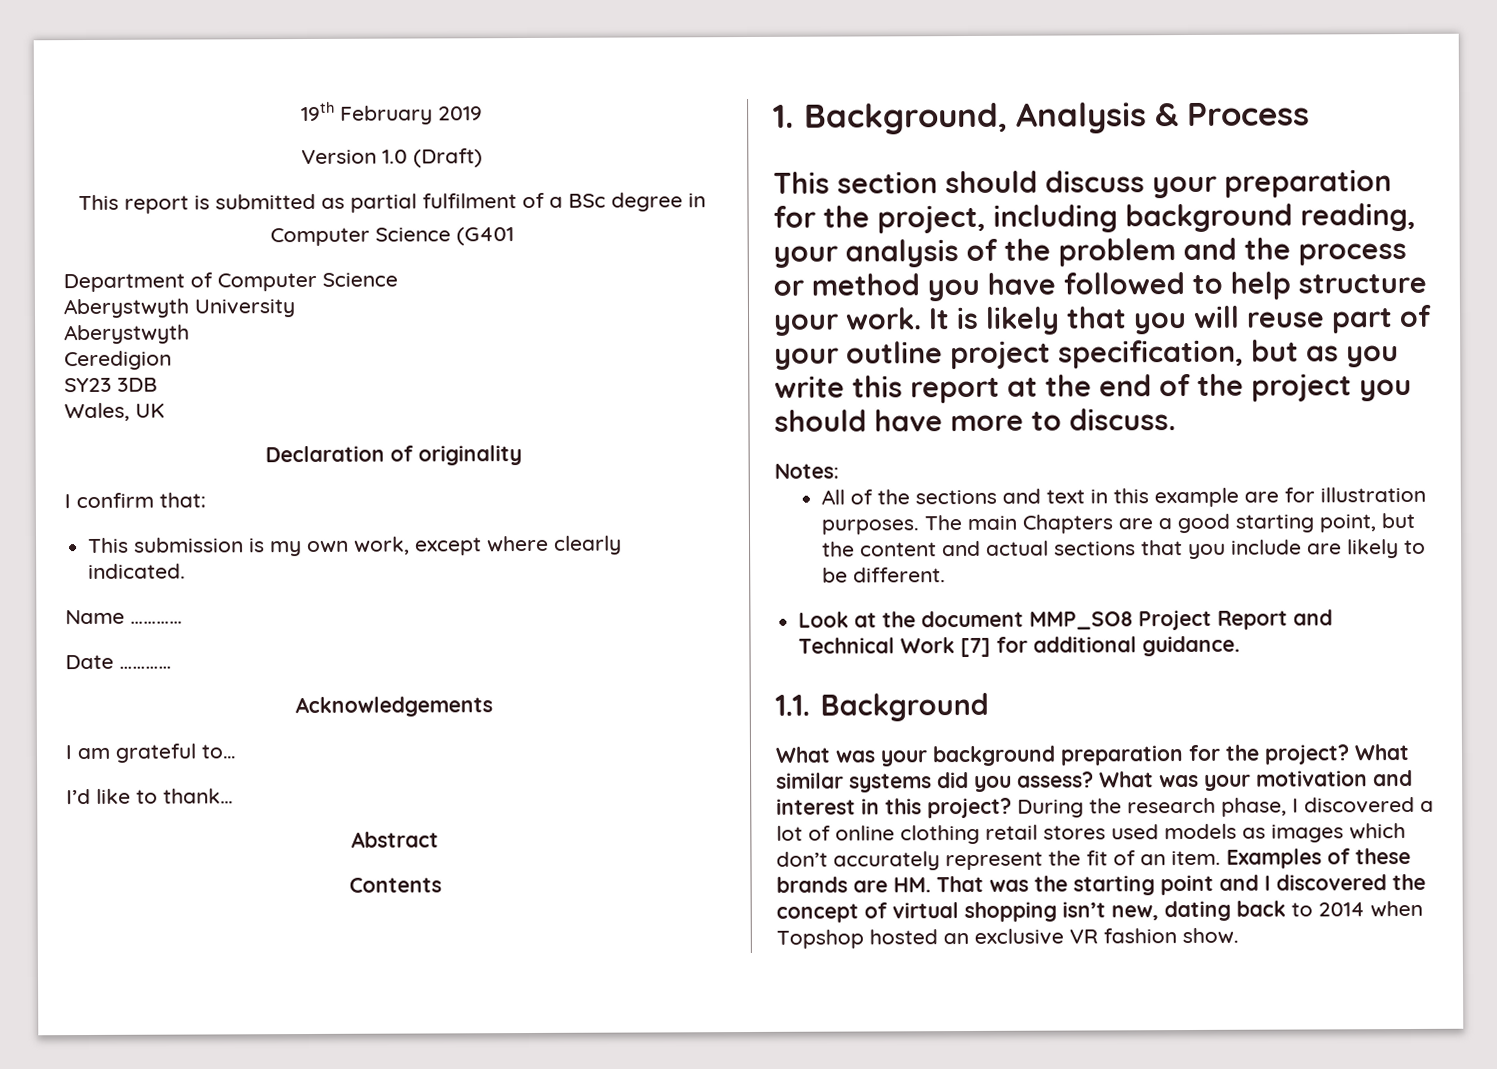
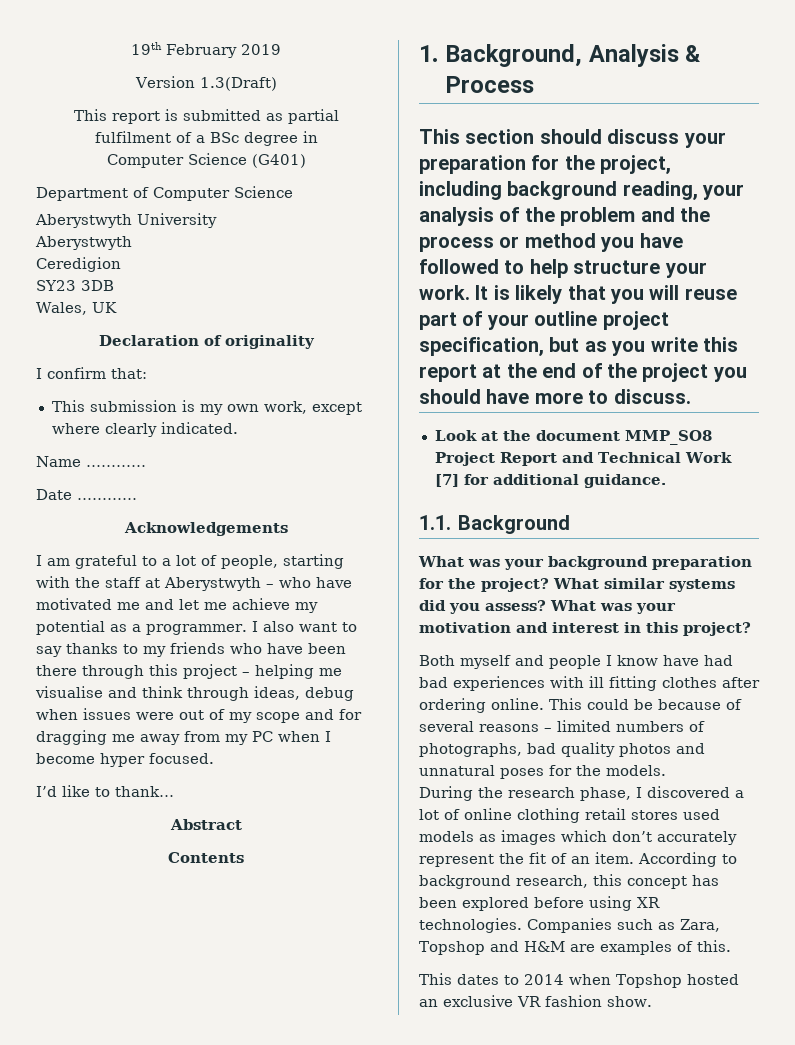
- Version 1.0 (Draft)
+ Version 1.3(Draft)
- Computer Science (G401
+ Computer Science (G401)
- I am grateful to…
+ I am grateful to a lot of people, starting with the staff at Aberystwyth – who have motivated me and let me achieve my potential as a programmer. I also want to say thanks to my friends who have been there through this project – helping me visualise and think through ideas, debug when issues were out of my scope and for dragging me away from my PC when I become hyper focused.
- Notes:
- All of the sections and text in this example are for illustration purposes. The main Chapters are a good starting point, but the content and actual sections that you include are likely to be different.
- What was your motivation and interest in this project? During the research phase, I discovered a lot of online clothing retail stores used models as images which don’t accurately represent the fit of an item.
+ What was your motivation and interest in this project?
+ Both myself and people I know have had bad experiences with ill fitting clothes after ordering online. This could be because of several reasons – limited numbers of photographs, bad quality photos and unnatural poses for the models.
+ During the research phase, I discovered a lot of online clothing retail stores used models as images which don’t accurately represent the fit of an item.
- Examples of these brands are HM. That was the starting point and I discovered the concept of virtual shopping isn’t new, dating back to 2014 when Topshop hosted an exclusive VR fashion show.
+ According to background research, this concept has been explored before using XR technologies. Companies such as Zara, Topshop and H&M are examples of this.
+ This dates to 2014 when Topshop hosted an exclusive VR fashion show.

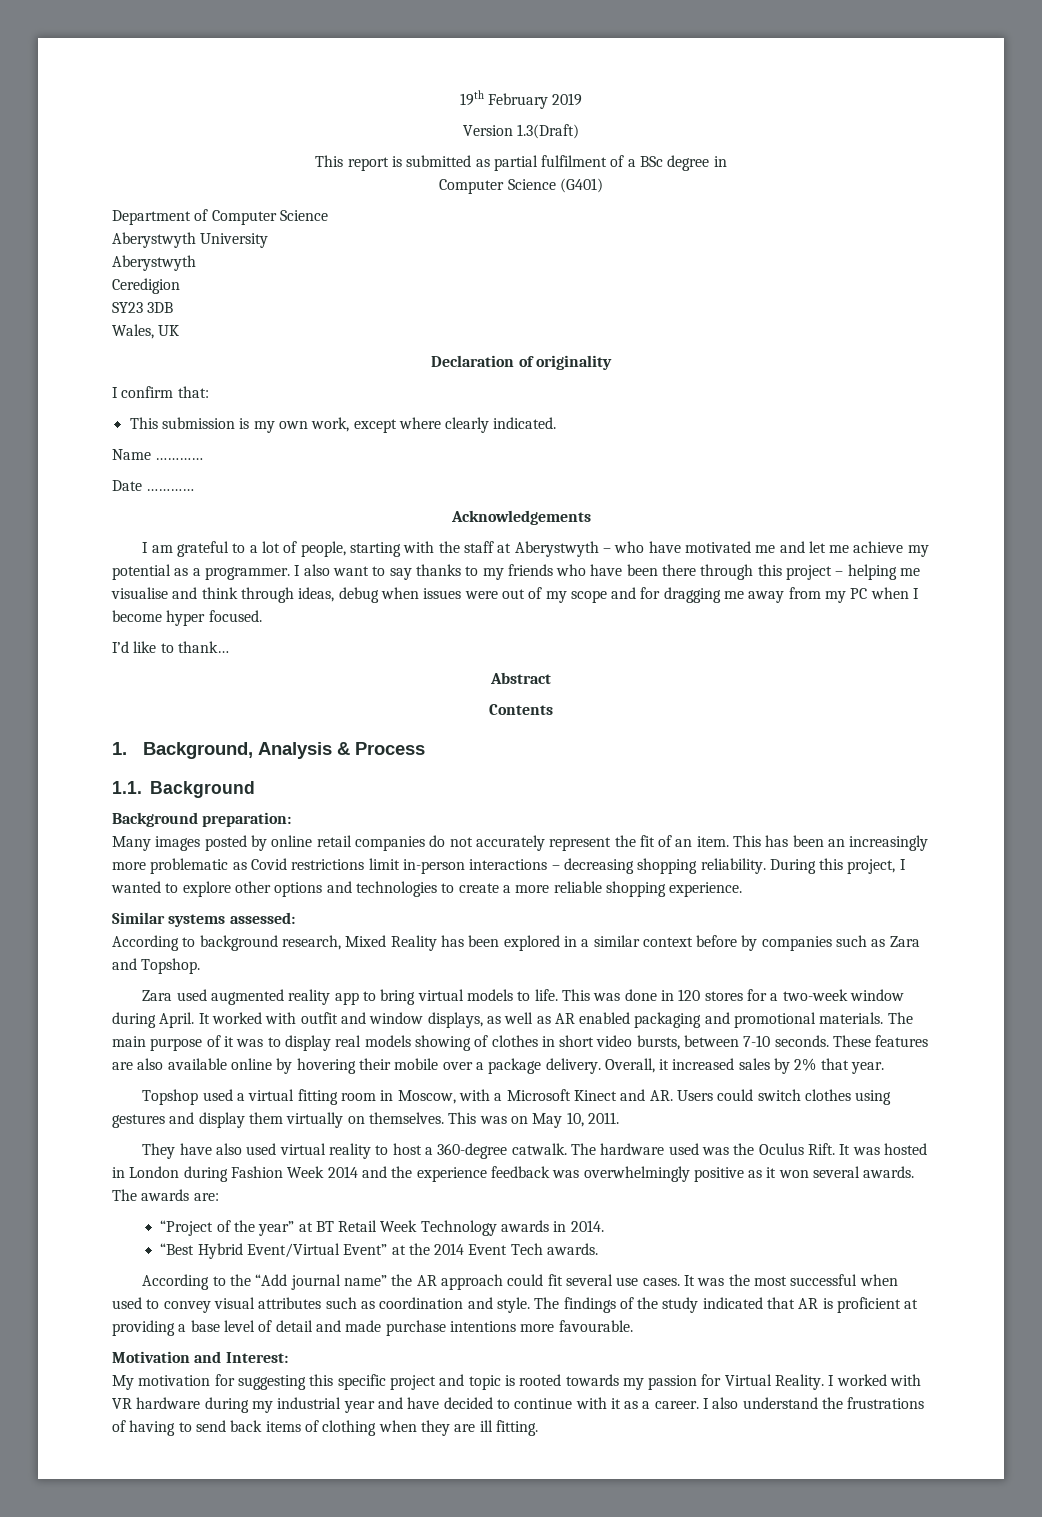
- This section should discuss your preparation for the project, including background reading, your analysis of the problem and the process or method you have followed to help structure your work. It is likely that you will reuse part of your outline project specification, but as you write this report at the end of the project you should have more to discuss.
- Look at the document MMP_SO8 Project Report and Technical Work [7] for additional guidance.
  1.1. Background
- What was your background preparation for the project? What similar systems did you assess? What was your motivation and interest in this project?
- Both myself and people I know have had bad experiences with ill fitting clothes after ordering online. This could be because of several reasons – limited numbers of photographs, bad quality photos and unnatural poses for the models.
- During the research phase, I discovered a lot of online clothing retail stores used models as images which don’t accurately represent the fit of an item. According to background research, this concept has been explored before using XR technologies. Companies such as Zara, Topshop and H&M are examples of this.
- This dates to 2014 when Topshop hosted an exclusive VR fashion show.
+ Background preparation:
+ Many images posted by online retail companies do not accurately represent the fit of an item. This has been an increasingly more problematic as Covid restrictions limit in-person interactions – decreasing shopping reliability. During this project, I wanted to explore other options and technologies to create a more reliable shopping experience.
+ Similar systems assessed:
+ According to background research, Mixed Reality has been explored in a similar context before by companies such as Zara and Topshop.
+ Zara used augmented reality app to bring virtual models to life. This was done in 120 stores for a two-week window during April. It worked with outfit and window displays, as well as AR enabled packaging and promotional materials. The main purpose of it was to display real models showing of clothes in short video bursts, between 7-10 seconds. These features are also available online by hovering their mobile over a package delivery. Overall, it increased sales by 2% that year.
+ Topshop used a virtual fitting room in Moscow, with a Microsoft Kinect and AR. Users could switch clothes using gestures and display them virtually on themselves. This was on May 10, 2011.
+ They have also used virtual reality to host a 360-degree catwalk. The hardware used was the Oculus Rift. It was hosted in London during Fashion Week 2014 and the experience feedback was overwhelmingly positive as it won several awards. The awards are:
+ “Project of the year” at BT Retail Week Technology awards in 2014.
+ “Best Hybrid Event/Virtual Event” at the 2014 Event Tech awards.
+ According to the “Add journal name” the AR approach could fit several use cases. It was the most successful when used to convey visual attributes such as coordination and style. The findings of the study indicated that AR is proficient at providing a base level of detail and made purchase intentions more favourable.
+ Motivation and Interest:
+ My motivation for suggesting this specific project and topic is rooted towards my passion for Virtual Reality. I worked with VR hardware during my industrial year and have decided to continue with it as a career. I also understand the frustrations of having to send back items of clothing when they are ill fitting.

